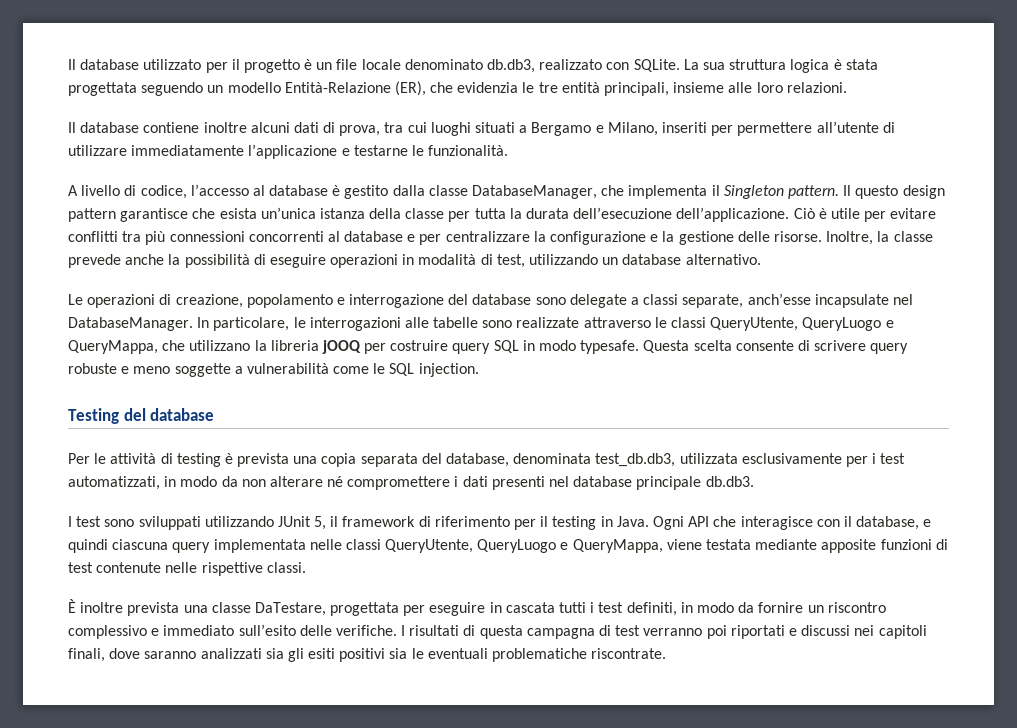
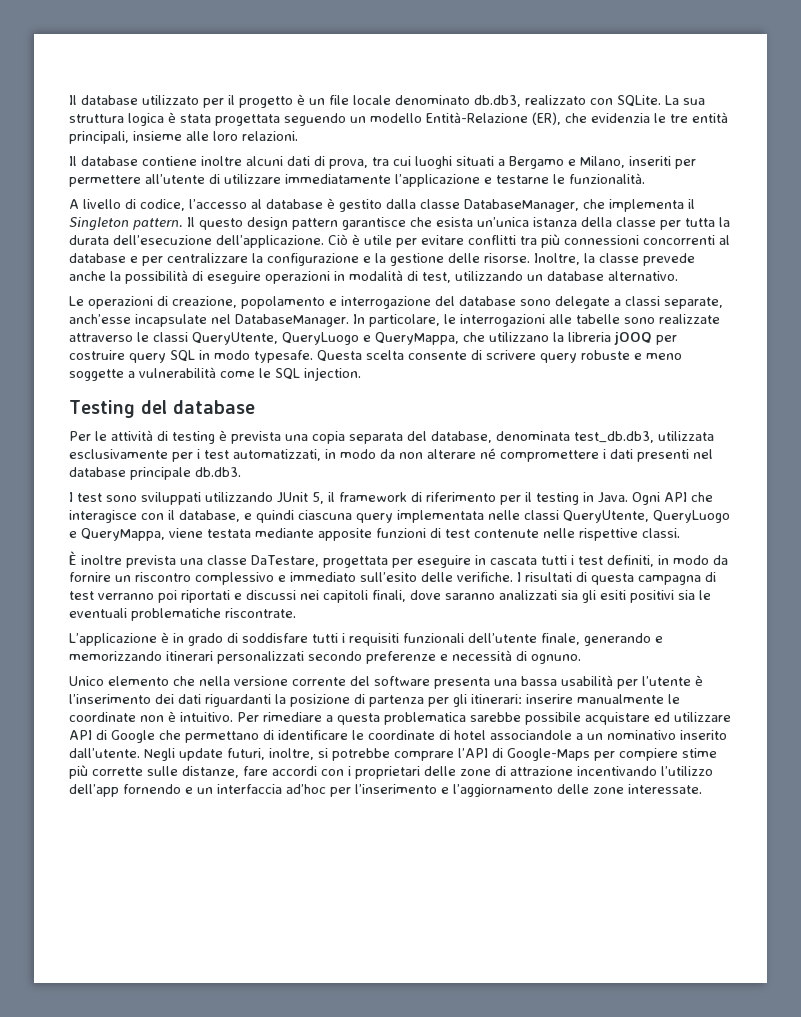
+ L’applicazione è in grado di soddisfare tutti i requisiti funzionali dell’utente finale, generando e memorizzando itinerari personalizzati secondo preferenze e necessità di ognuno.
+ Unico elemento che nella versione corrente del software presenta una bassa usabilità per l’utente è l’inserimento dei dati riguardanti la posizione di partenza per gli itinerari: inserire manualmente le coordinate non è intuitivo. Per rimediare a questa problematica sarebbe possibile acquistare ed utilizzare API di Google che permettano di identificare le coordinate di hotel associandole a un nominativo inserito dall’utente. Negli update futuri, inoltre, si potrebbe comprare l’API di Google-Maps per compiere stime più corrette sulle distanze, fare accordi con i proprietari delle zone di attrazione incentivando l’utilizzo dell’app fornendo e un interfaccia ad’hoc per l’inserimento e l’aggiornamento delle zone interessate.

